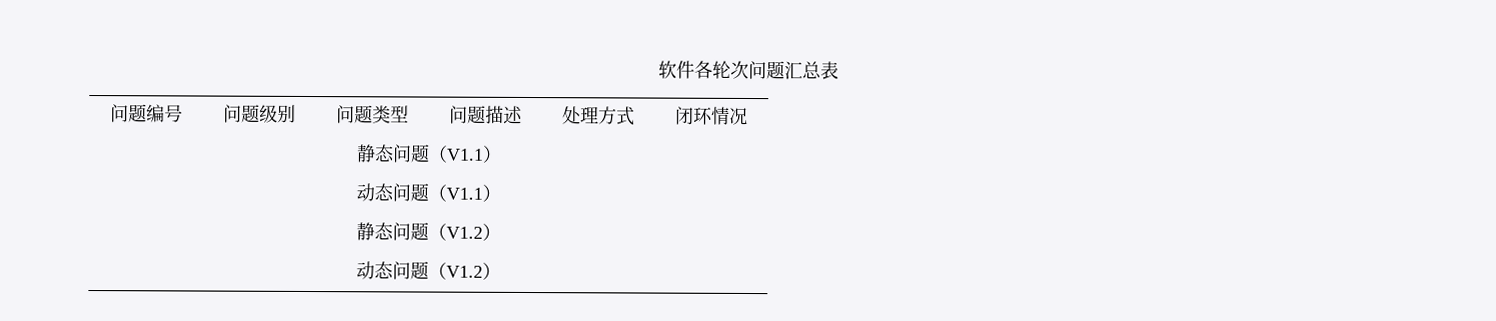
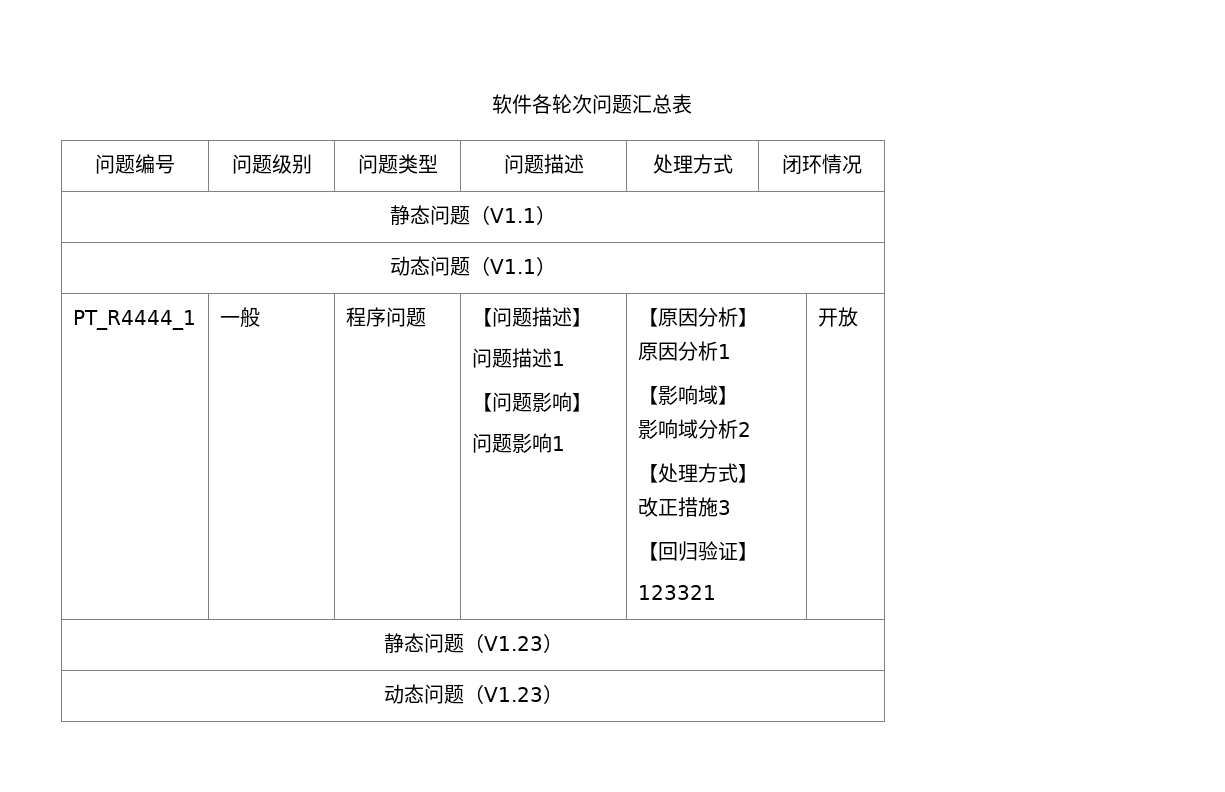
- 静态问题（V1.2）
- 动态问题（V1.2）
+ PT_R4444_1 | 一般 | 程序问题 | 【问题描述】
+ 问题描述1
+ 【问题影响】
+ 问题影响1 | 【原因分析】
+ 原因分析1
+ 【影响域】
+ 影响域分析2
+ 【处理方式】
+ 改正措施3
+ 【回归验证】
+ 123321 | 开放
+ 静态问题（V1.23）
+ 动态问题（V1.23）

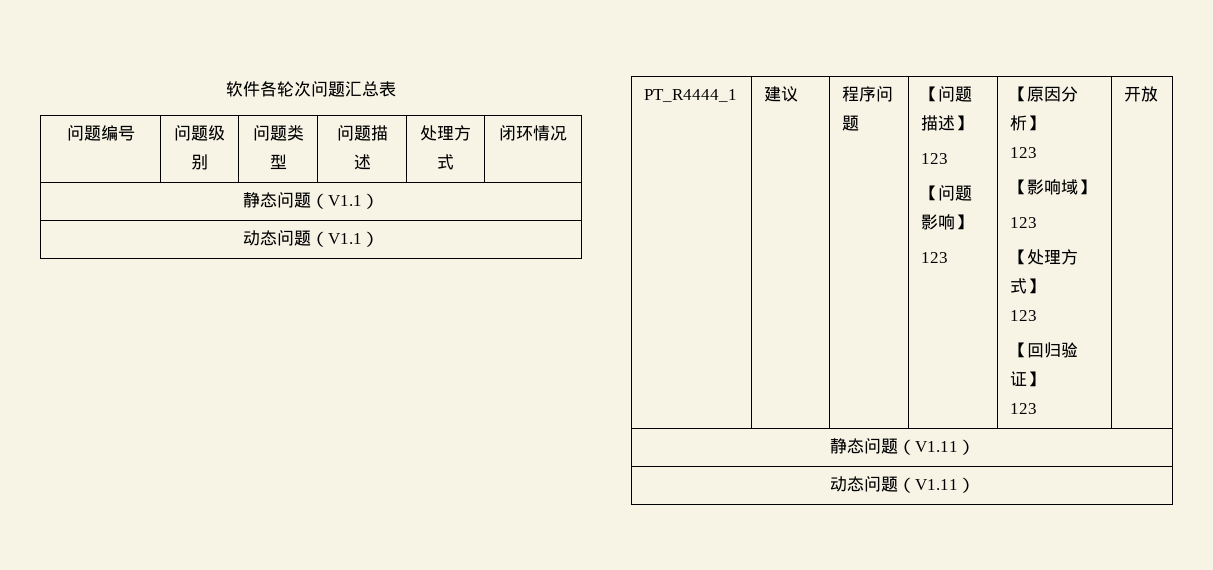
- PT_R4444_1 | 一般 | 程序问题 | 【问题描述】
- 问题描述1
+ PT_R4444_1 | 建议 | 程序问题 | 【问题描述】
+ 123
  【问题影响】
- 问题影响1 | 【原因分析】
- 原因分析1
+ 123 | 【原因分析】
+ 123
  【影响域】
- 影响域分析2
+ 123
  【处理方式】
- 改正措施3
+ 123
  【回归验证】
- 123321 | 开放
+ 123 | 开放
- 静态问题（V1.23）
- 动态问题（V1.23）
+ 静态问题（V1.11）
+ 动态问题（V1.11）

